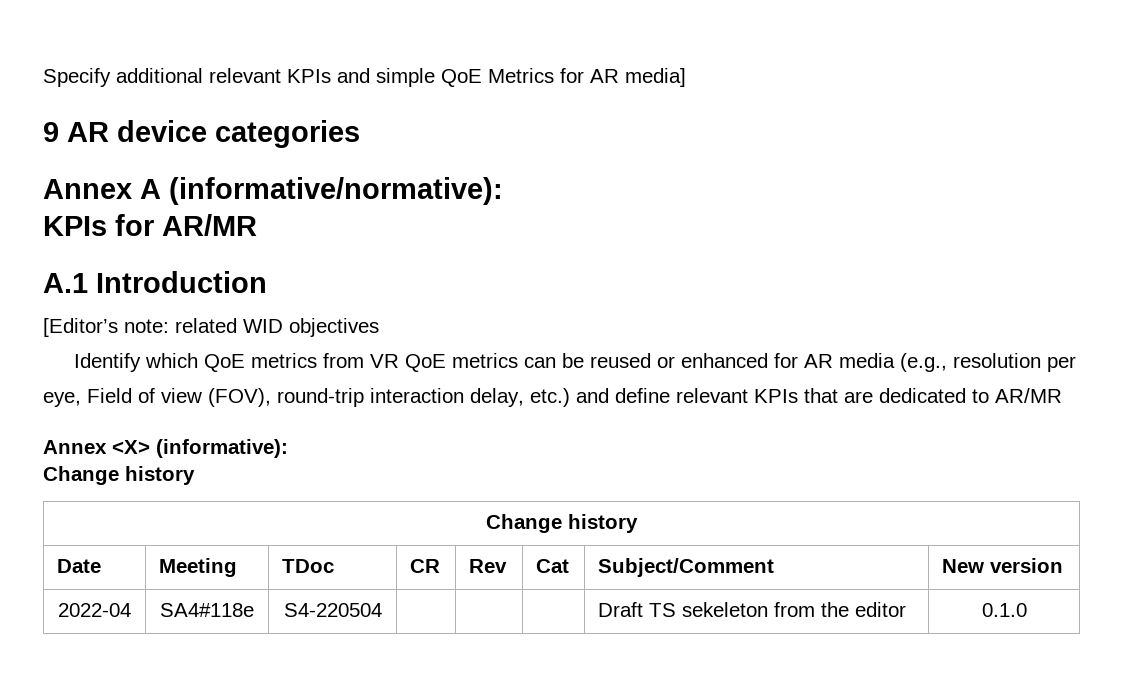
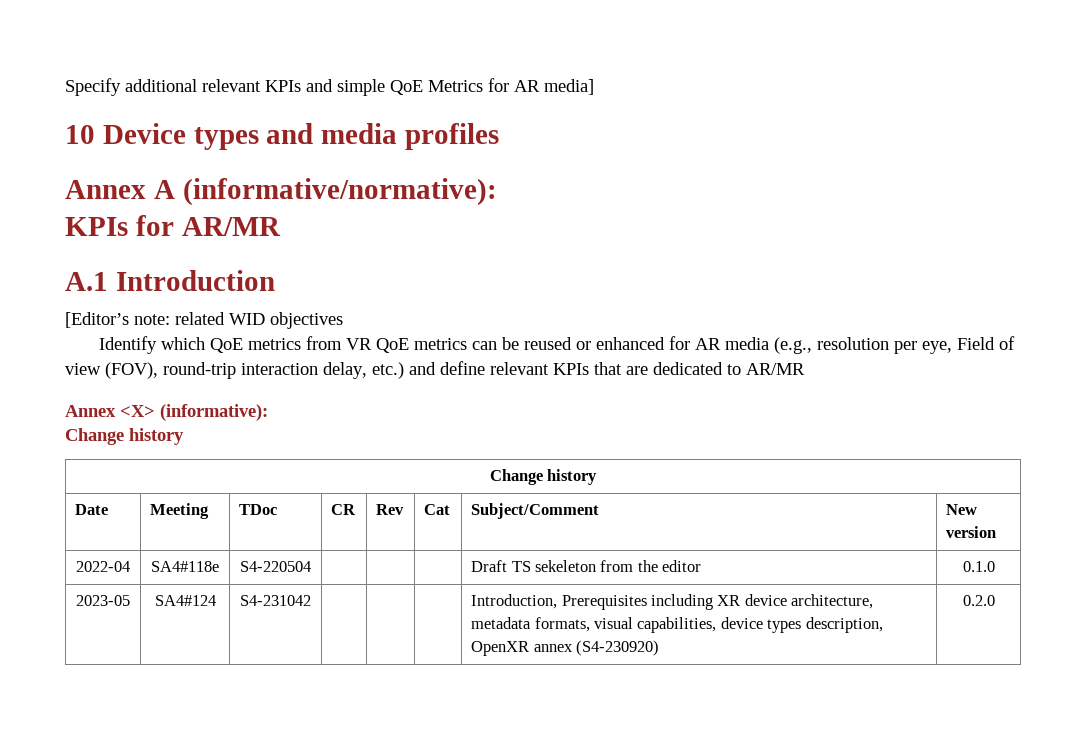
- 9 AR device categories
+ 10 Device types and media profiles
+ 2023-05 | SA4#124 | S4-231042 | | | | Introduction, Prerequisites including XR device architecture, metadata formats, visual capabilities, device types description, OpenXR annex (S4-230920) | 0.2.0

